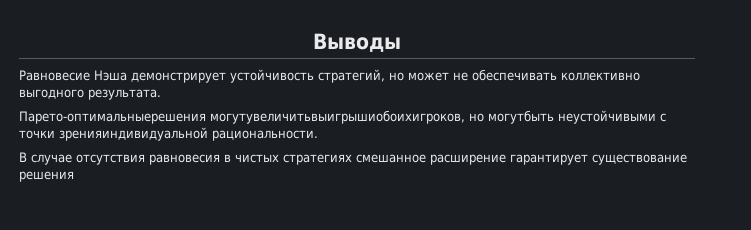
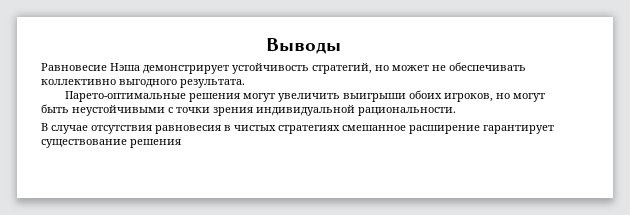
- Парето-оптимальныерешения могутувеличитьвыигрышиобоихигроков, но могутбыть неустойчивыми с точки зренияиндивидуальной рациональности.
+ Парето-оптимальные решения могут увеличить выигрыши обоих игроков, но могут быть неустойчивыми с точки зрения индивидуальной рациональности.

